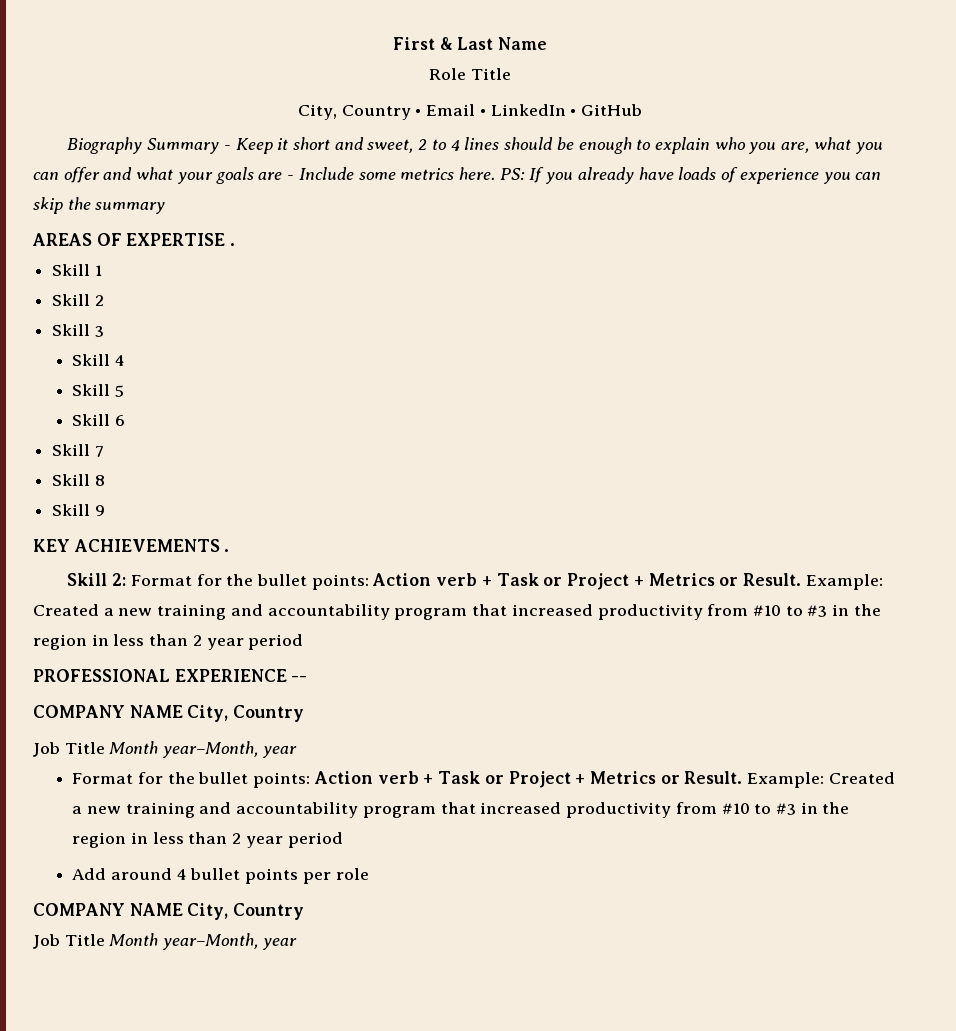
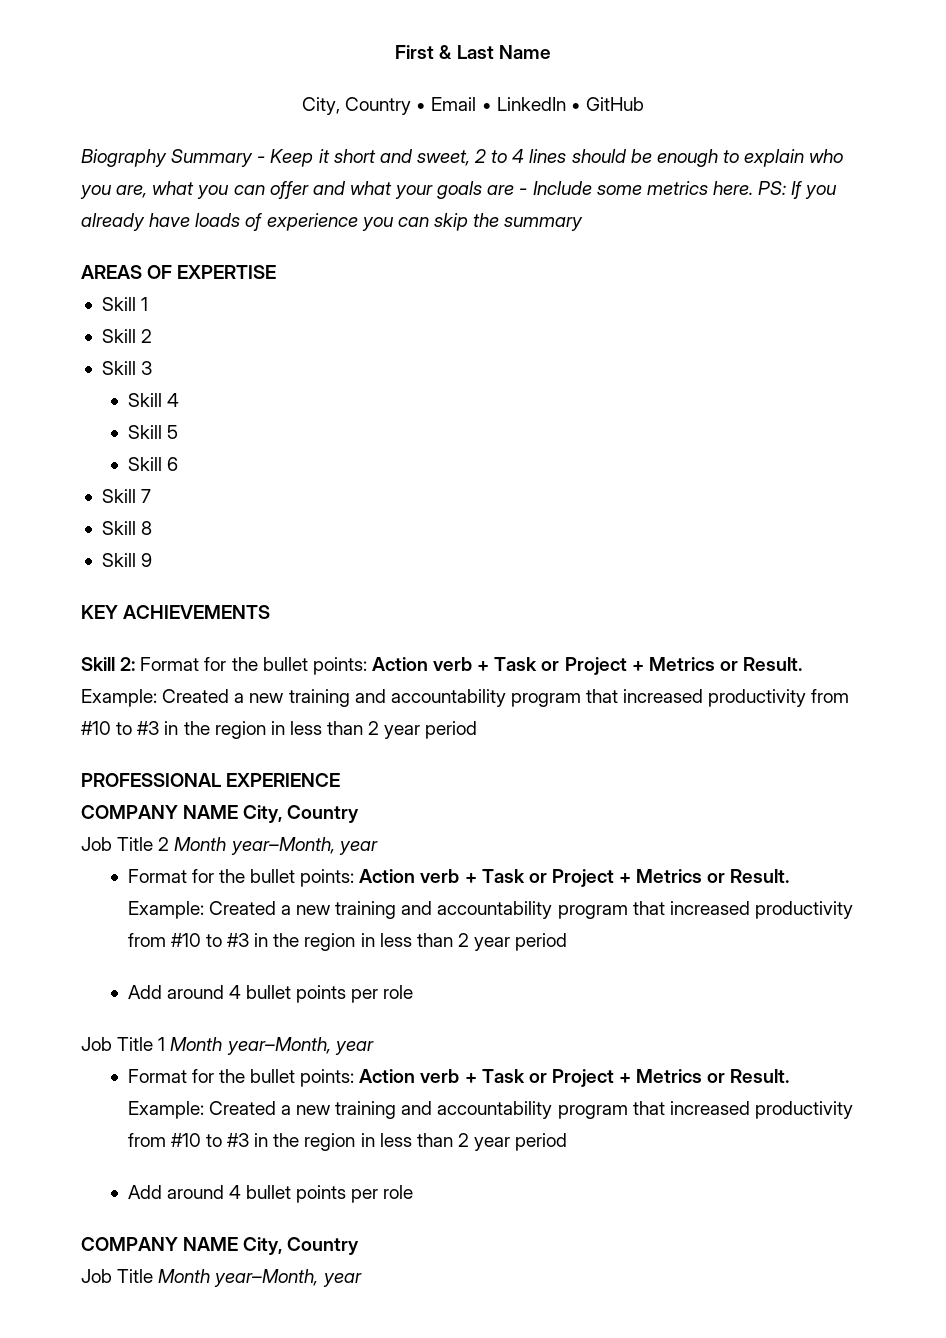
- Role Title
- AREAS OF EXPERTISE .
+ AREAS OF EXPERTISE
- KEY ACHIEVEMENTS .
+ KEY ACHIEVEMENTS
- PROFESSIONAL EXPERIENCE --
+ PROFESSIONAL EXPERIENCE
  COMPANY NAME City, Country
- Job Title Month year–Month, year
+ Job Title 2 Month year–Month, year
+ Format for the bullet points: Action verb + Task or Project + Metrics or Result. Example: Created a new training and accountability program that increased productivity from #10 to #3 in the region in less than 2 year period
+ Add around 4 bullet points per role
+ Job Title 1 Month year–Month, year

